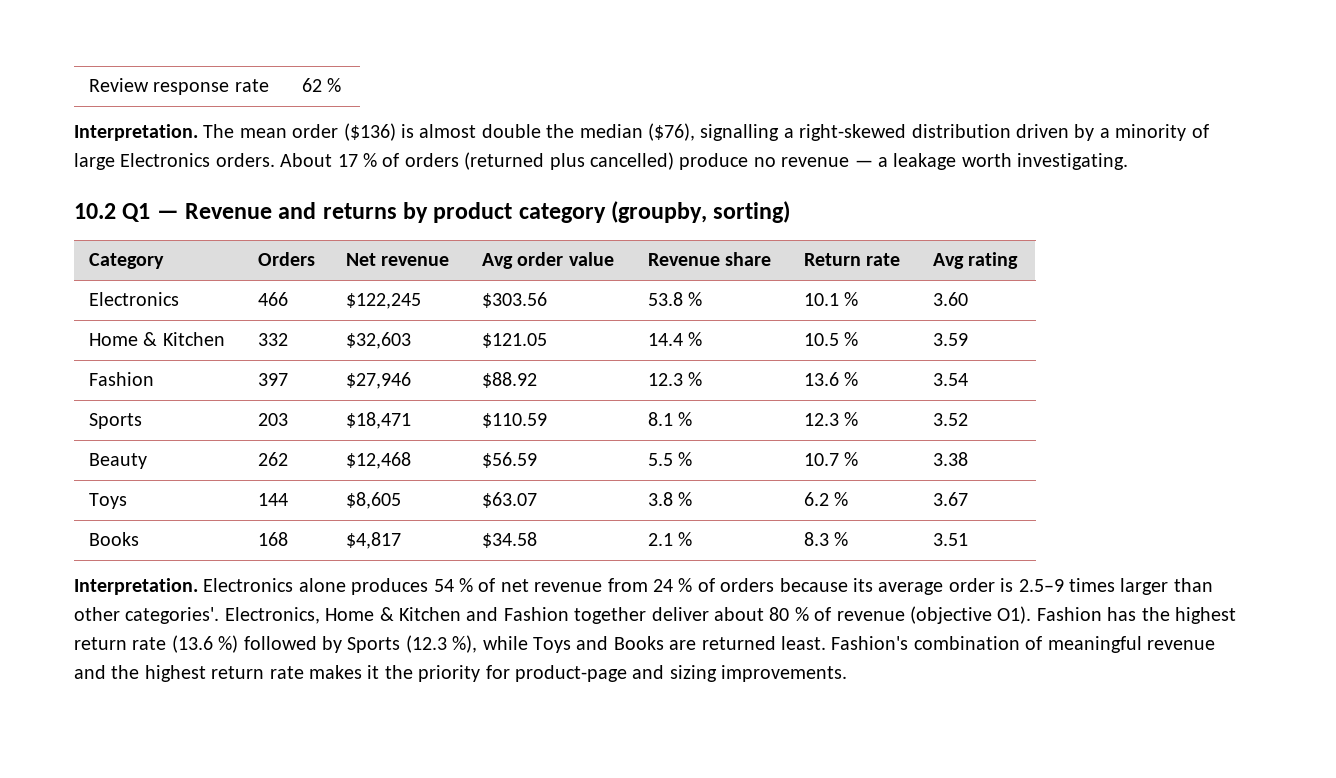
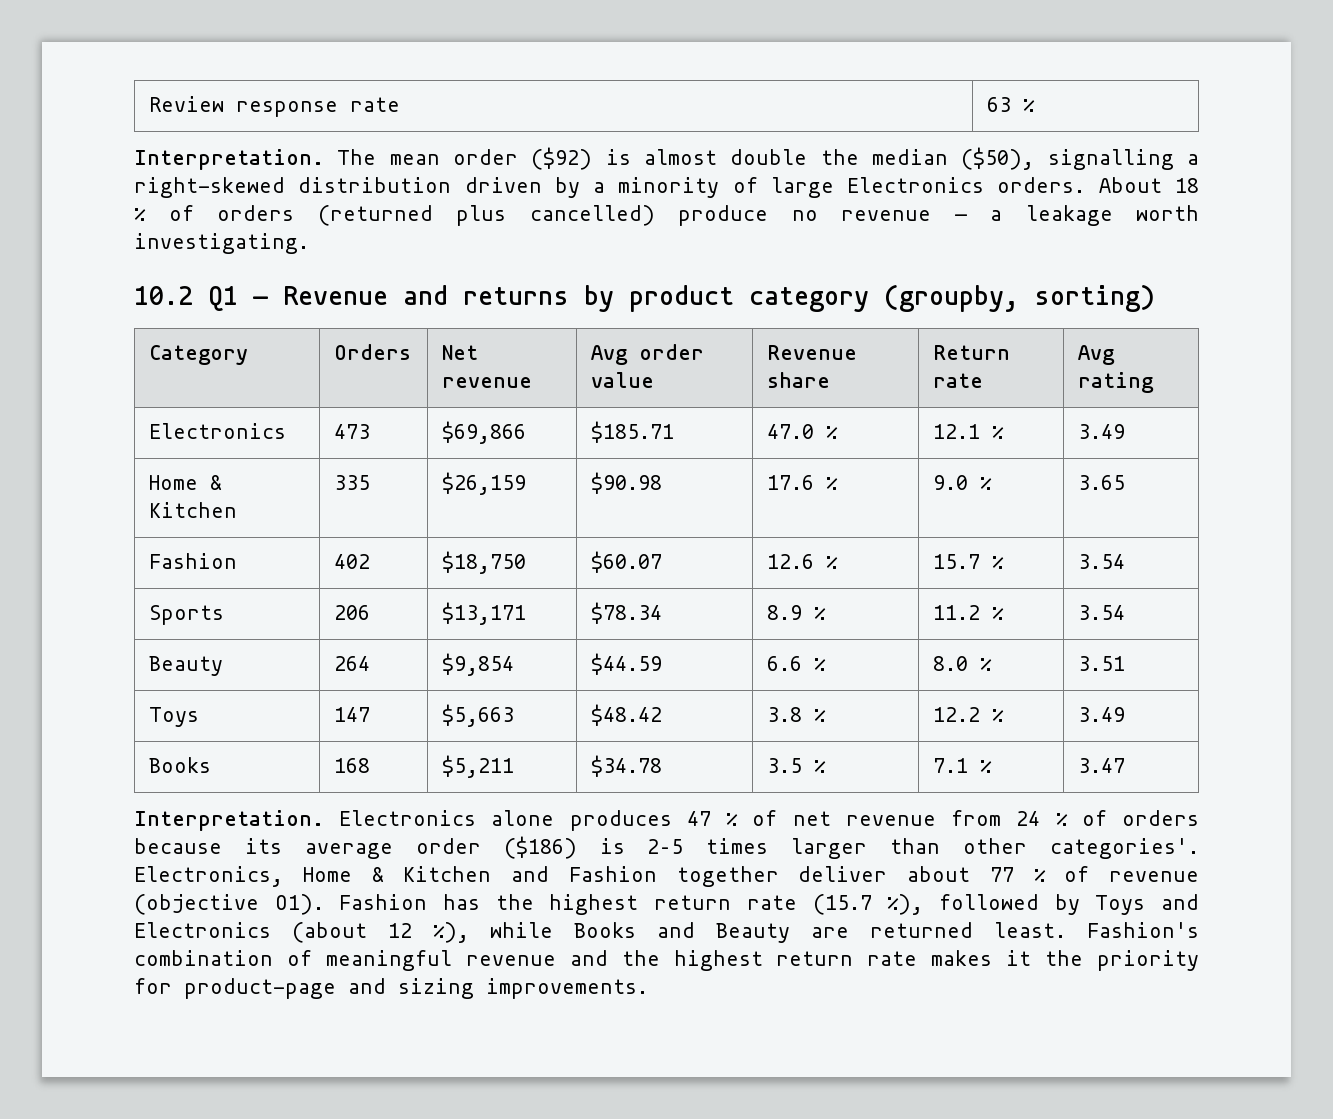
- Review response rate | 62 %
+ Review response rate | 63 %
- The mean order ($136) is almost double the median ($76), signalling a right-skewed distribution driven by a minority of large Electronics orders.
+ The mean order ($92) is almost double the median ($50), signalling a right-skewed distribution driven by a minority of large Electronics orders.
- About 17 % of orders (returned plus cancelled) produce no revenue — a leakage worth investigating.
+ About 18 % of orders (returned plus cancelled) produce no revenue — a leakage worth investigating.
- Electronics | 466 | $122,245 | $303.56 | 53.8 % | 10.1 % | 3.60
+ Electronics | 473 | $69,866 | $185.71 | 47.0 % | 12.1 % | 3.49
- Home & Kitchen | 332 | $32,603 | $121.05 | 14.4 % | 10.5 % | 3.59
+ Home & Kitchen | 335 | $26,159 | $90.98 | 17.6 % | 9.0 % | 3.65
- Fashion | 397 | $27,946 | $88.92 | 12.3 % | 13.6 % | 3.54
+ Fashion | 402 | $18,750 | $60.07 | 12.6 % | 15.7 % | 3.54
- Sports | 203 | $18,471 | $110.59 | 8.1 % | 12.3 % | 3.52
+ Sports | 206 | $13,171 | $78.34 | 8.9 % | 11.2 % | 3.54
- Beauty | 262 | $12,468 | $56.59 | 5.5 % | 10.7 % | 3.38
+ Beauty | 264 | $9,854 | $44.59 | 6.6 % | 8.0 % | 3.51
- Toys | 144 | $8,605 | $63.07 | 3.8 % | 6.2 % | 3.67
+ Toys | 147 | $5,663 | $48.42 | 3.8 % | 12.2 % | 3.49
- Books | 168 | $4,817 | $34.58 | 2.1 % | 8.3 % | 3.51
+ Books | 168 | $5,211 | $34.78 | 3.5 % | 7.1 % | 3.47
- Electronics alone produces 54 % of net revenue from 24 % of orders because its average order is 2.5–9 times larger than other categories'.
+ Electronics alone produces 47 % of net revenue from 24 % of orders because its average order ($186) is 2–5 times larger than other categories'.
- Electronics, Home & Kitchen and Fashion together deliver about 80 % of revenue (objective O1). Fashion has the highest return rate (13.6 %) followed by Sports (12.3 %), while Toys and Books are returned least.
+ Electronics, Home & Kitchen and Fashion together deliver about 77 % of revenue (objective O1). Fashion has the highest return rate (15.7 %), followed by Toys and Electronics (about 12 %), while Books and Beauty are returned least.

